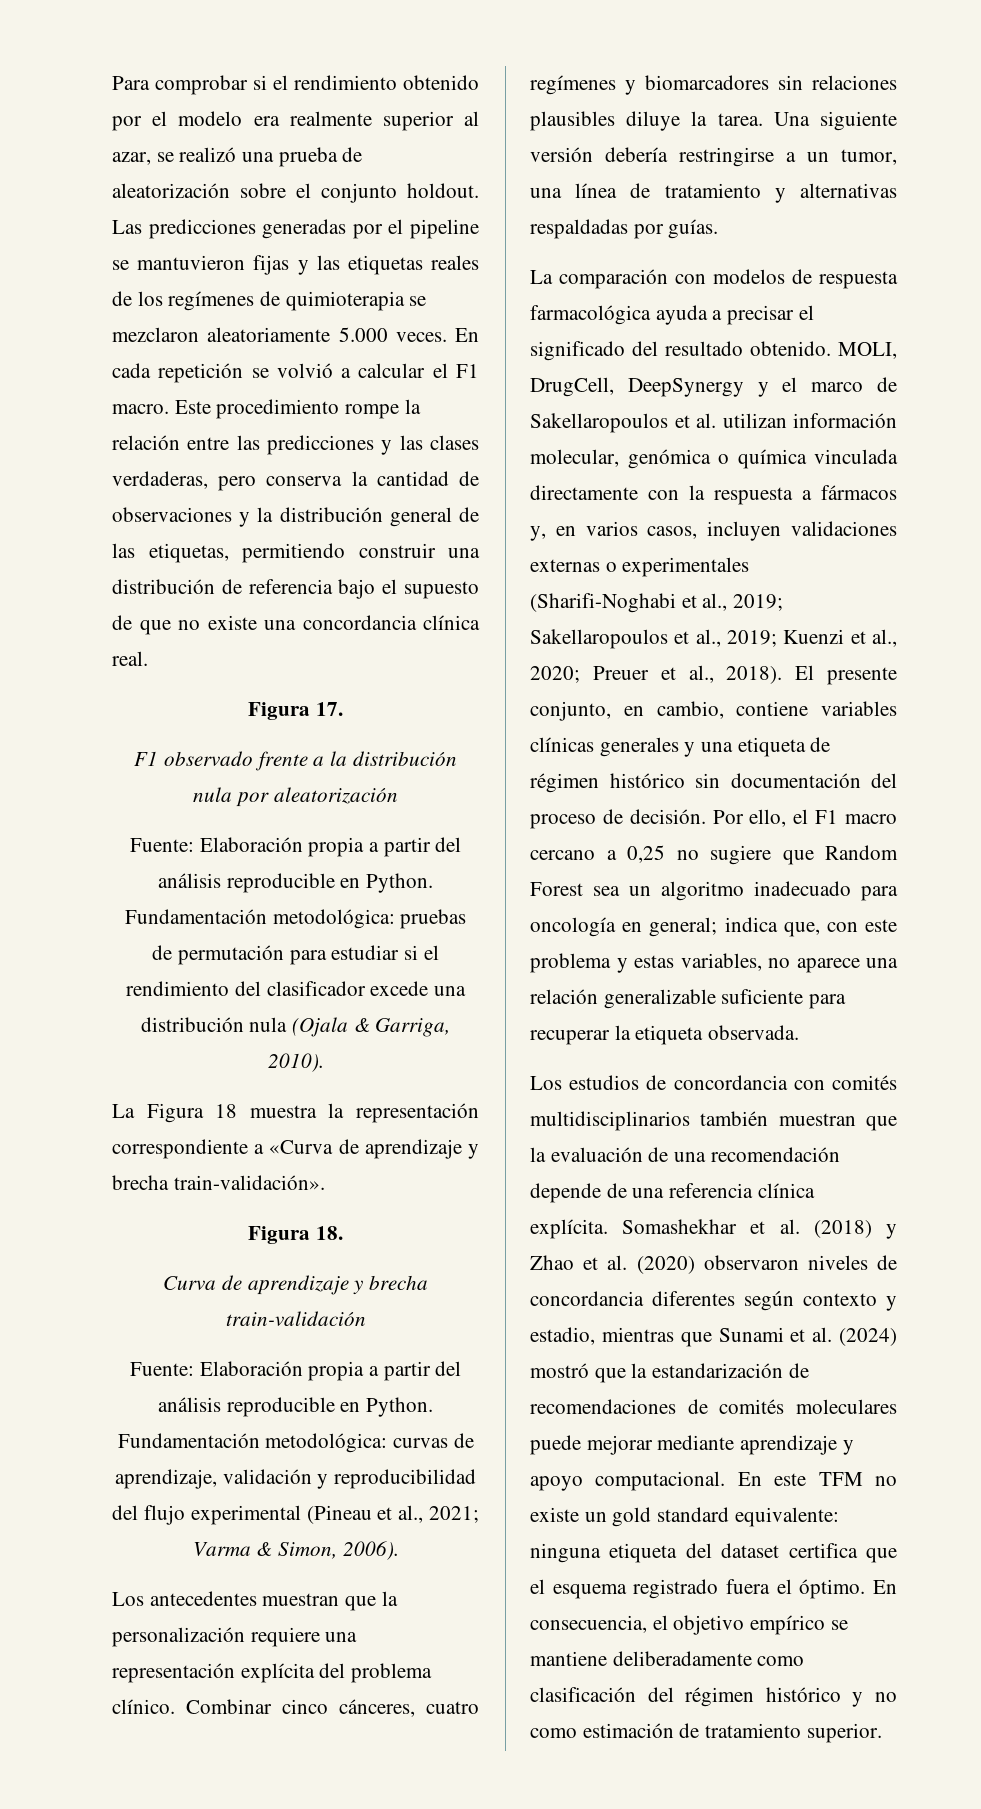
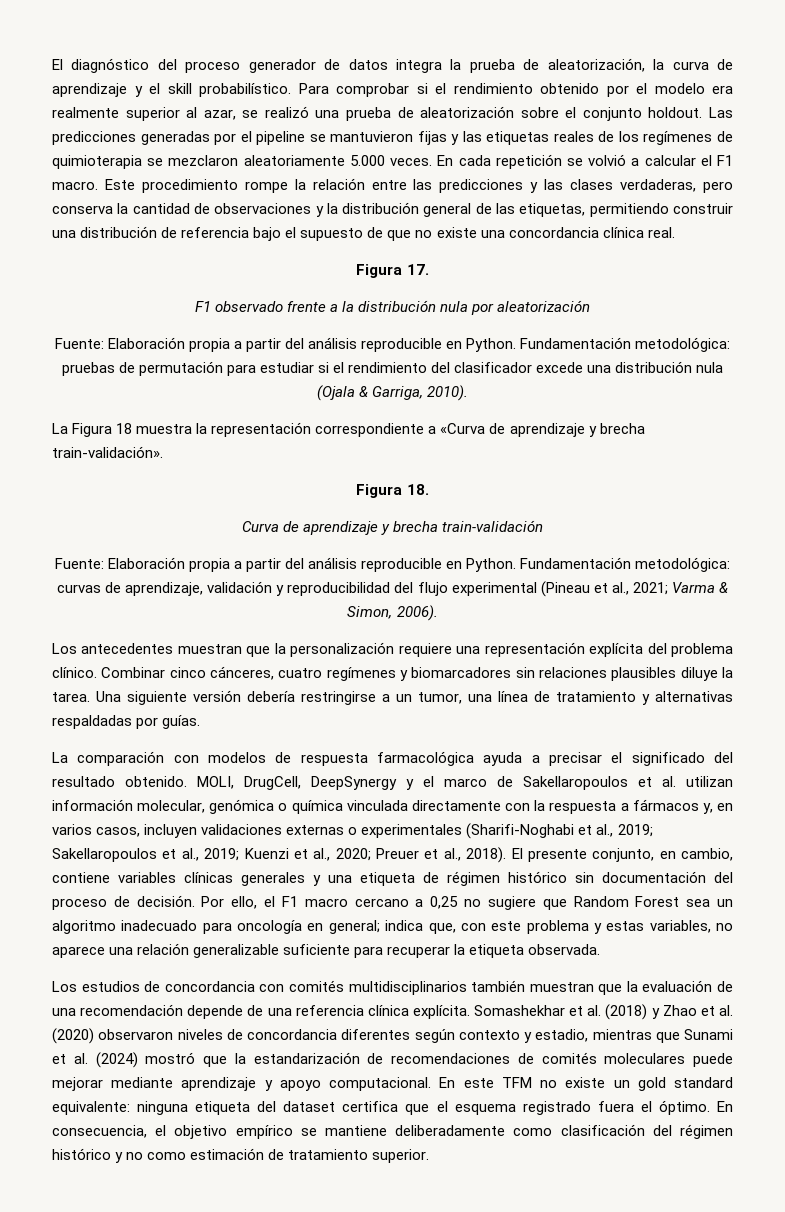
+ El diagnóstico del proceso generador de datos integra la prueba de aleatorización, la curva de aprendizaje y el skill probabilístico.

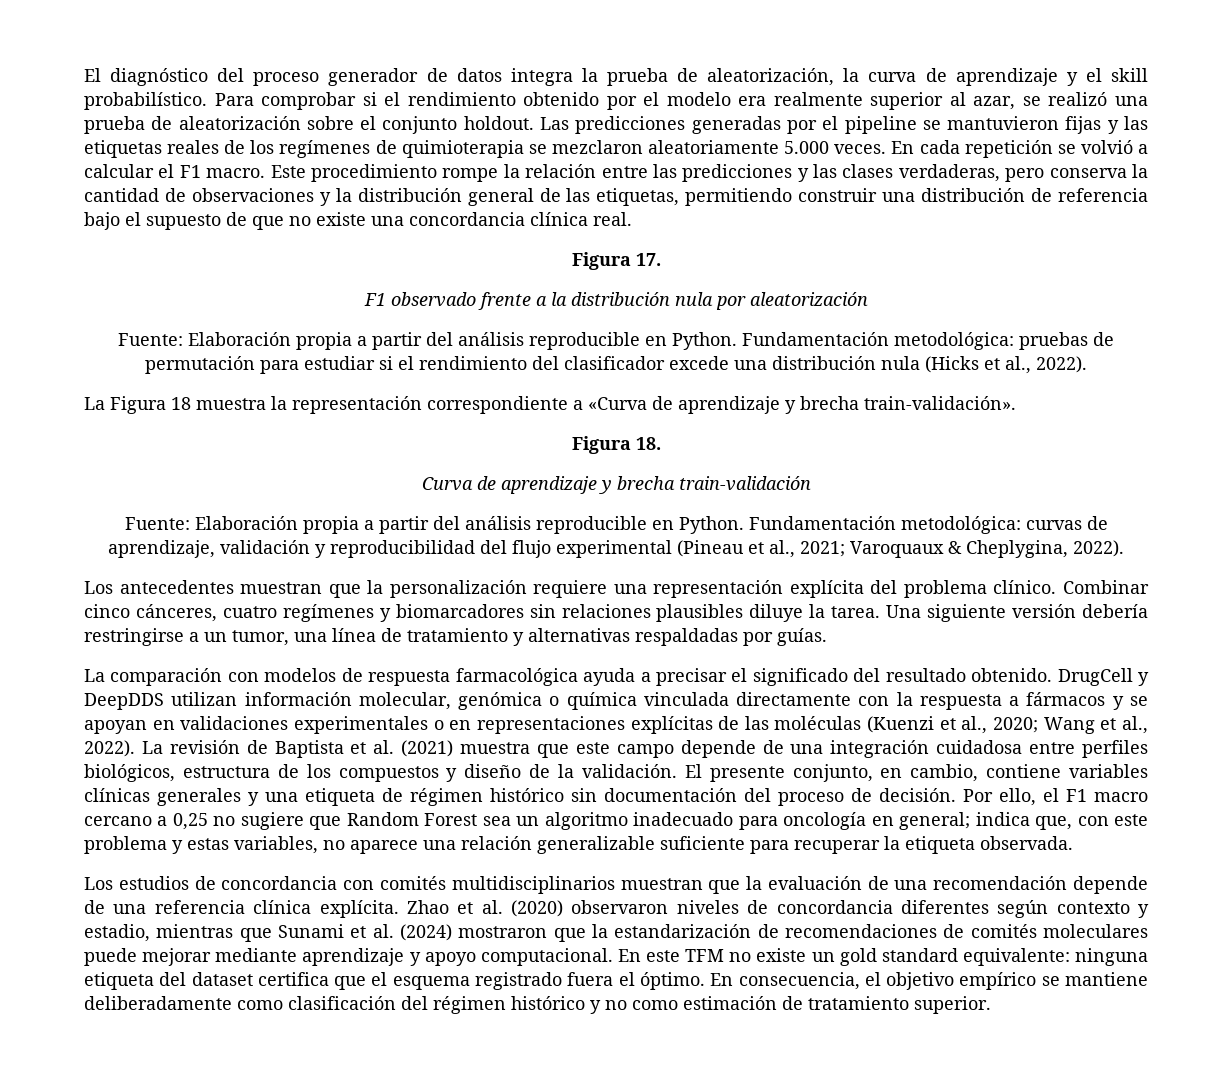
- Fundamentación metodológica: pruebas de permutación para estudiar si el rendimiento del clasificador excede una distribución nula (Ojala & Garriga, 2010).
+ Fundamentación metodológica: pruebas de permutación para estudiar si el rendimiento del clasificador excede una distribución nula (Hicks et al., 2022).
- Fundamentación metodológica: curvas de aprendizaje, validación y reproducibilidad del flujo experimental (Pineau et al., 2021; Varma & Simon, 2006).
+ Fundamentación metodológica: curvas de aprendizaje, validación y reproducibilidad del flujo experimental (Pineau et al., 2021; Varoquaux & Cheplygina, 2022).
- MOLI, DrugCell, DeepSynergy y el marco de Sakellaropoulos et al. utilizan información molecular, genómica o química vinculada directamente con la respuesta a fármacos y, en varios casos, incluyen validaciones externas o experimentales (Sharifi-Noghabi et al., 2019; Sakellaropoulos et al., 2019; Kuenzi et al., 2020; Preuer et al., 2018).
+ DrugCell y DeepDDS utilizan información molecular, genómica o química vinculada directamente con la respuesta a fármacos y se apoyan en validaciones experimentales o en representaciones explícitas de las moléculas (Kuenzi et al., 2020; Wang et al., 2022). La revisión de Baptista et al. (2021) muestra que este campo depende de una integración cuidadosa entre perfiles biológicos, estructura de los compuestos y diseño de la validación.
- Los estudios de concordancia con comités multidisciplinarios también muestran que la evaluación de una recomendación depende de una referencia clínica explícita.
+ Los estudios de concordancia con comités multidisciplinarios muestran que la evaluación de una recomendación depende de una referencia clínica explícita.
- Somashekhar et al. (2018) y Zhao et al. (2020) observaron niveles de concordancia diferentes según contexto y estadio, mientras que Sunami et al. (2024) mostró que la estandarización de recomendaciones de comités moleculares puede mejorar mediante aprendizaje y apoyo computacional.
+ Zhao et al. (2020) observaron niveles de concordancia diferentes según contexto y estadio, mientras que Sunami et al. (2024) mostraron que la estandarización de recomendaciones de comités moleculares puede mejorar mediante aprendizaje y apoyo computacional.

